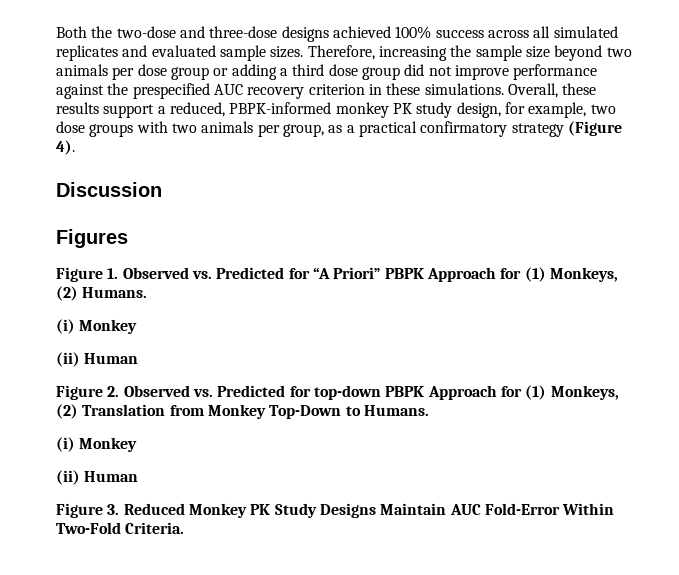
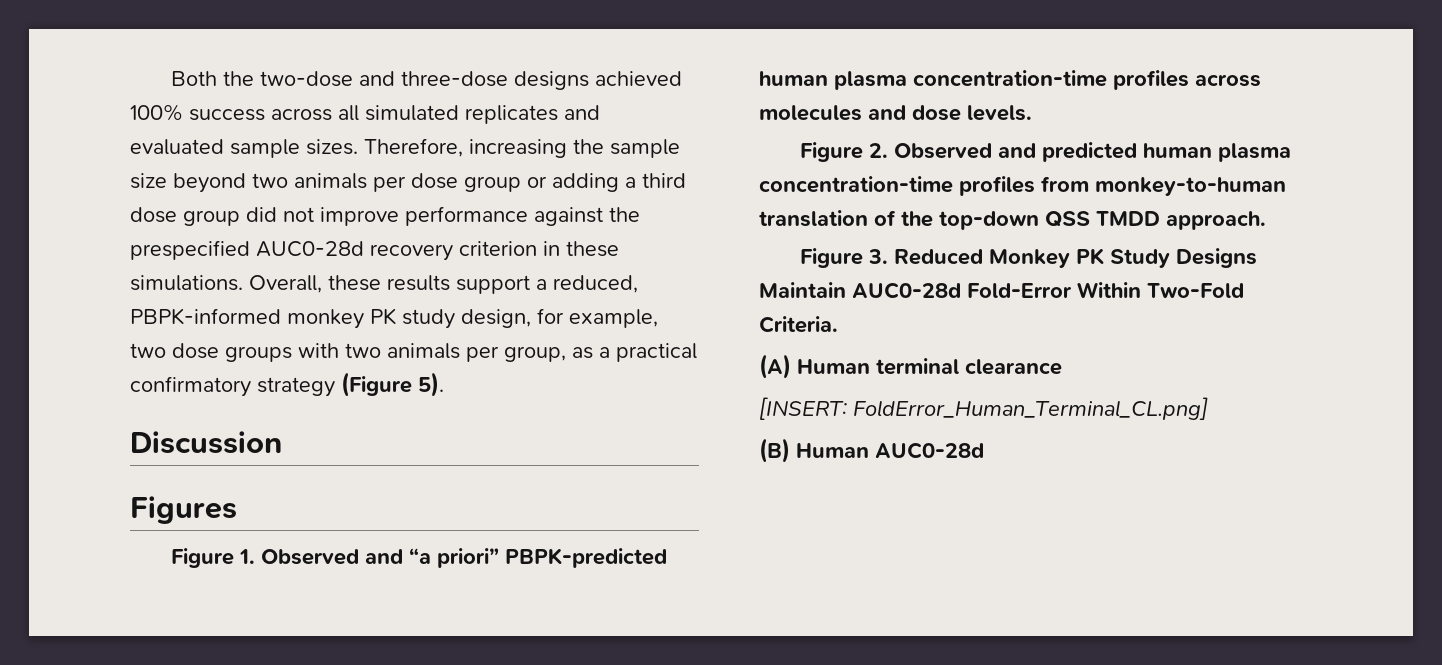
- Therefore, increasing the sample size beyond two animals per dose group or adding a third dose group did not improve performance against the prespecified AUC recovery criterion in these simulations.
+ Therefore, increasing the sample size beyond two animals per dose group or adding a third dose group did not improve performance against the prespecified AUC0-28d recovery criterion in these simulations.
- Overall, these results support a reduced, PBPK-informed monkey PK study design, for example, two dose groups with two animals per group, as a practical confirmatory strategy (Figure 4).
+ Overall, these results support a reduced, PBPK-informed monkey PK study design, for example, two dose groups with two animals per group, as a practical confirmatory strategy (Figure 5).
- Figure 1. Observed vs. Predicted for “A Priori” PBPK Approach for (1) Monkeys, (2) Humans.
- (i) Monkey
- (ii) Human
- Figure 2. Observed vs. Predicted for top-down PBPK Approach for (1) Monkeys, (2) Translation from Monkey Top-Down to Humans.
- (i) Monkey
- (ii) Human
+ Figure 1. Observed and “a priori” PBPK-predicted human plasma concentration-time profiles across molecules and dose levels.
+ Figure 2. Observed and predicted human plasma concentration-time profiles from monkey-to-human translation of the top-down QSS TMDD approach.
- Figure 3. Reduced Monkey PK Study Designs Maintain AUC Fold-Error Within Two-Fold Criteria.
+ Figure 3. Reduced Monkey PK Study Designs Maintain AUC0-28d Fold-Error Within Two-Fold Criteria.
+ (A) Human terminal clearance
+ [INSERT: FoldError_Human_Terminal_CL.png]
+ (B) Human AUC0-28d

